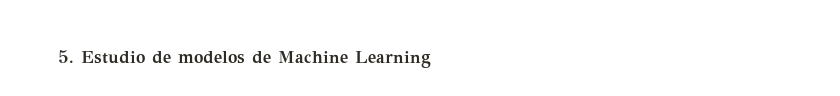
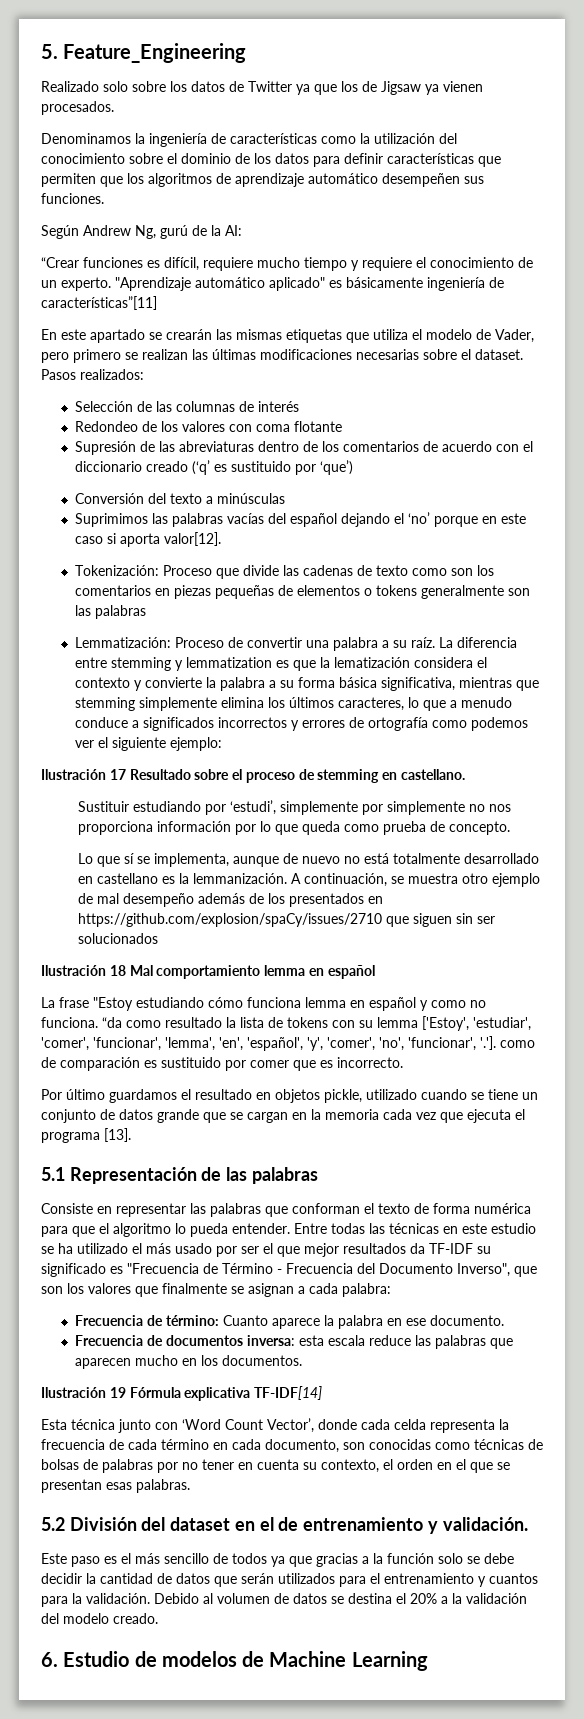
- 5. Estudio de modelos de Machine Learning
+ 5. Feature_Engineering
+ Realizado solo sobre los datos de Twitter ya que los de Jigsaw ya vienen procesados.
+ Denominamos la ingeniería de características como la utilización del conocimiento sobre el dominio de los datos para definir características que permiten que los algoritmos de aprendizaje automático desempeñen sus funciones.
+ Según Andrew Ng, gurú de la AI:
+ “Crear funciones es difícil, requiere mucho tiempo y requiere el conocimiento de un experto. "Aprendizaje automático aplicado" es básicamente ingeniería de características”[11]
+ En este apartado se crearán las mismas etiquetas que utiliza el modelo de Vader, pero primero se realizan las últimas modificaciones necesarias sobre el dataset. Pasos realizados:
+ Selección de las columnas de interés
+ Redondeo de los valores con coma flotante
+ Supresión de las abreviaturas dentro de los comentarios de acuerdo con el diccionario creado (‘q’ es sustituido por ‘que’)
+ Conversión del texto a minúsculas
+ Suprimimos las palabras vacías del español dejando el ‘no’ porque en este caso si aporta valor[12].
+ Tokenización: Proceso que divide las cadenas de texto como son los comentarios en piezas pequeñas de elementos o tokens generalmente son las palabras
+ Lemmatización: Proceso de convertir una palabra a su raíz. La diferencia entre stemming y lemmatization es que la lematización considera el contexto y convierte la palabra a su forma básica significativa, mientras que stemming simplemente elimina los últimos caracteres, lo que a menudo conduce a significados incorrectos y errores de ortografía como podemos ver el siguiente ejemplo:
+ Ilustración 17 Resultado sobre el proceso de stemming en castellano.
+ Sustituir estudiando por ‘estudi’, simplemente por simplemente no nos proporciona información por lo que queda como prueba de concepto.
+ Lo que sí se implementa, aunque de nuevo no está totalmente desarrollado en castellano es la lemmanización. A continuación, se muestra otro ejemplo de mal desempeño además de los presentados en https://github.com/explosion/spaCy/issues/2710 que siguen sin ser solucionados
+ Ilustración 18 Mal comportamiento lemma en español
+ La frase "Estoy estudiando cómo funciona lemma en español y como no funciona. “da como resultado la lista de tokens con su lemma ['Estoy', 'estudiar', 'comer', 'funcionar', 'lemma', 'en', 'español', 'y', 'comer', 'no', 'funcionar', '.']. como de comparación es sustituido por comer que es incorrecto.
+ Por último guardamos el resultado en objetos pickle, utilizado cuando se tiene un conjunto de datos grande que se cargan en la memoria cada vez que ejecuta el programa [13].
+ 5.1 Representación de las palabras
+ Consiste en representar las palabras que conforman el texto de forma numérica para que el algoritmo lo pueda entender. Entre todas las técnicas en este estudio se ha utilizado el más usado por ser el que mejor resultados da TF-IDF su significado es "Frecuencia de Término - Frecuencia del Documento Inverso", que son los valores que finalmente se asignan a cada palabra:
+ Frecuencia de término: Cuanto aparece la palabra en ese documento.
+ Frecuencia de documentos inversa: esta escala reduce las palabras que aparecen mucho en los documentos.
+ Ilustración 19 Fórmula explicativa TF-IDF[14]
+ Esta técnica junto con ‘Word Count Vector’, donde cada celda representa la frecuencia de cada término en cada documento, son conocidas como técnicas de bolsas de palabras por no tener en cuenta su contexto, el orden en el que se presentan esas palabras.
+ 5.2 División del dataset en el de entrenamiento y validación.
+ Este paso es el más sencillo de todos ya que gracias a la función solo se debe decidir la cantidad de datos que serán utilizados para el entrenamiento y cuantos para la validación. Debido al volumen de datos se destina el 20% a la validación del modelo creado.
+ 6. Estudio de modelos de Machine Learning

